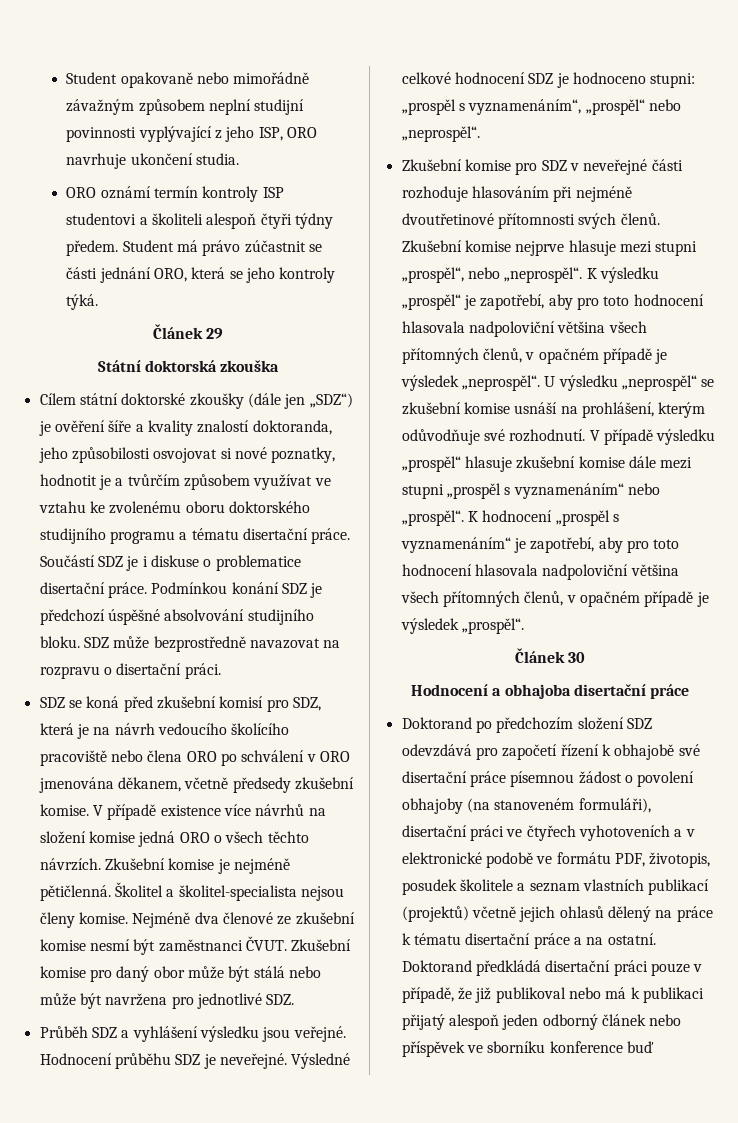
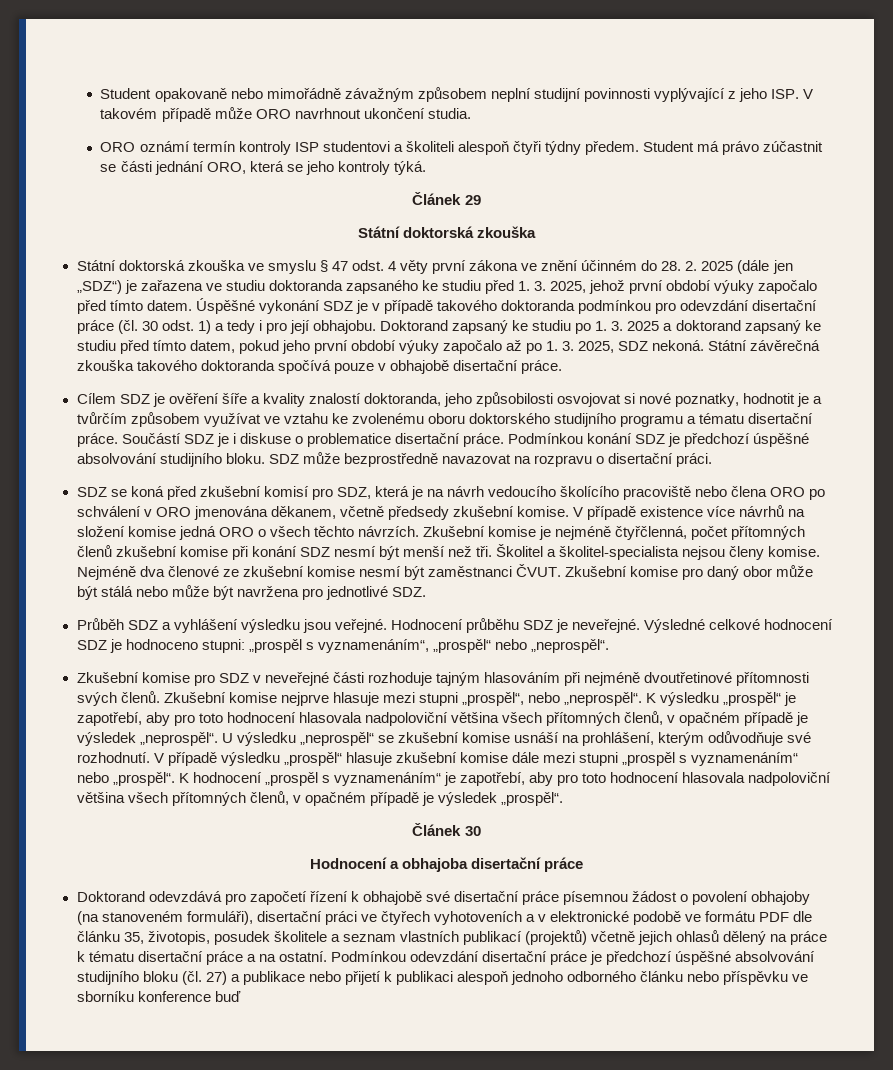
- Student opakovaně nebo mimořádně závažným způsobem neplní studijní povinnosti vyplývající z jeho ISP, ORO navrhuje ukončení studia.
+ Student opakovaně nebo mimořádně závažným způsobem neplní studijní povinnosti vyplývající z jeho ISP. V takovém případě může ORO navrhnout ukončení studia.
- Cílem státní doktorské zkoušky (dále jen „SDZ“) je ověření šíře a kvality znalostí doktoranda, jeho způsobilosti osvojovat si nové poznatky, hodnotit je a tvůrčím způsobem využívat ve vztahu ke zvolenému oboru doktorského studijního programu a tématu disertační práce.
+ Státní doktorská zkouška ve smyslu § 47 odst. 4 věty první zákona ve znění účinném do 28. 2. 2025 (dále jen „SDZ“) je zařazena ve studiu doktoranda zapsaného ke studiu před 1. 3. 2025, jehož první období výuky započalo před tímto datem. Úspěšné vykonání SDZ je v případě takového doktoranda podmínkou pro odevzdání disertační práce (čl. 30 odst. 1) a tedy i pro její obhajobu. Doktorand zapsaný ke studiu po 1. 3. 2025 a doktorand zapsaný ke studiu před tímto datem, pokud jeho první období výuky započalo až po 1. 3. 2025, SDZ nekoná. Státní závěrečná zkouška takového doktoranda spočívá pouze v obhajobě disertační práce.
+ Cílem SDZ je ověření šíře a kvality znalostí doktoranda, jeho způsobilosti osvojovat si nové poznatky, hodnotit je a tvůrčím způsobem využívat ve vztahu ke zvolenému oboru doktorského studijního programu a tématu disertační práce.
- Zkušební komise je nejméně pětičlenná.
+ Zkušební komise je nejméně čtyřčlenná, počet přítomných členů zkušební komise při konání SDZ nesmí být menší než tři.
- Zkušební komise pro SDZ v neveřejné části rozhoduje hlasováním při nejméně dvoutřetinové přítomnosti svých členů.
+ Zkušební komise pro SDZ v neveřejné části rozhoduje tajným hlasováním při nejméně dvoutřetinové přítomnosti svých členů.
- Doktorand po předchozím složení SDZ odevzdává pro započetí řízení k obhajobě své disertační práce písemnou žádost o povolení obhajoby (na stanoveném formuláři), disertační práci ve čtyřech vyhotoveních a v elektronické podobě ve formátu PDF, životopis, posudek školitele a seznam vlastních publikací (projektů) včetně jejich ohlasů dělený na práce k tématu disertační práce a na ostatní.
+ Doktorand odevzdává pro započetí řízení k obhajobě své disertační práce písemnou žádost o povolení obhajoby (na stanoveném formuláři), disertační práci ve čtyřech vyhotoveních a v elektronické podobě ve formátu PDF dle článku 35, životopis, posudek školitele a seznam vlastních publikací (projektů) včetně jejich ohlasů dělený na práce k tématu disertační práce a na ostatní.
- Doktorand předkládá disertační práci pouze v případě, že již publikoval nebo má k publikaci přijatý alespoň jeden odborný článek nebo příspěvek ve sborníku konference buď
+ Podmínkou odevzdání disertační práce je předchozí úspěšné absolvování studijního bloku (čl. 27) a publikace nebo přijetí k publikaci alespoň jednoho odborného článku nebo příspěvku ve sborníku konference buď

